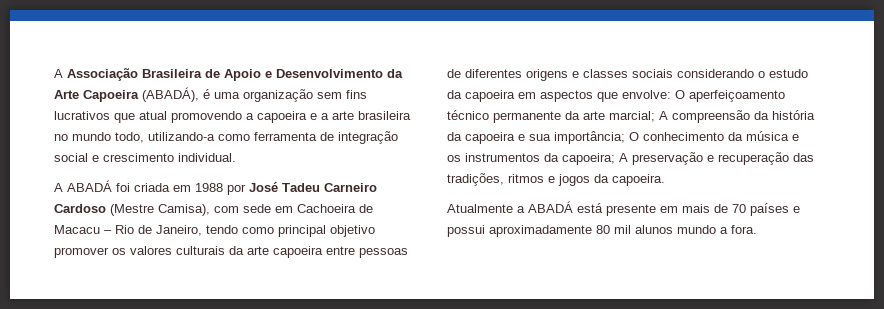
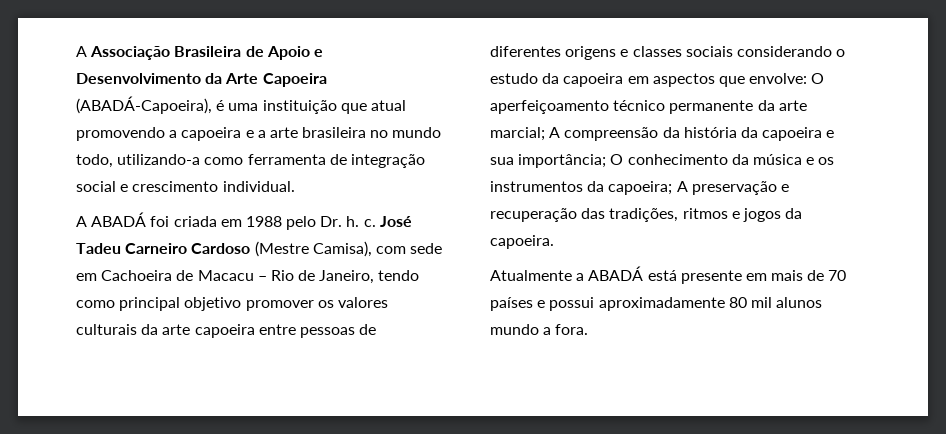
- A Associação Brasileira de Apoio e Desenvolvimento da Arte Capoeira (ABADÁ), é uma organização sem fins lucrativos que atual promovendo a capoeira e a arte brasileira no mundo todo, utilizando-a como ferramenta de integração social e crescimento individual.
+ A Associação Brasileira de Apoio e Desenvolvimento da Arte Capoeira (ABADÁ-Capoeira), é uma instituição que atual promovendo a capoeira e a arte brasileira no mundo todo, utilizando-a como ferramenta de integração social e crescimento individual.
- A ABADÁ foi criada em 1988 por José Tadeu Carneiro Cardoso (Mestre Camisa), com sede em Cachoeira de Macacu – Rio de Janeiro, tendo como principal objetivo promover os valores culturais da arte capoeira entre pessoas de diferentes origens e classes sociais considerando o estudo da capoeira em aspectos que envolve:
+ A ABADÁ foi criada em 1988 pelo Dr. h. c. José Tadeu Carneiro Cardoso (Mestre Camisa), com sede em Cachoeira de Macacu – Rio de Janeiro, tendo como principal objetivo promover os valores culturais da arte capoeira entre pessoas de diferentes origens e classes sociais considerando o estudo da capoeira em aspectos que envolve:

